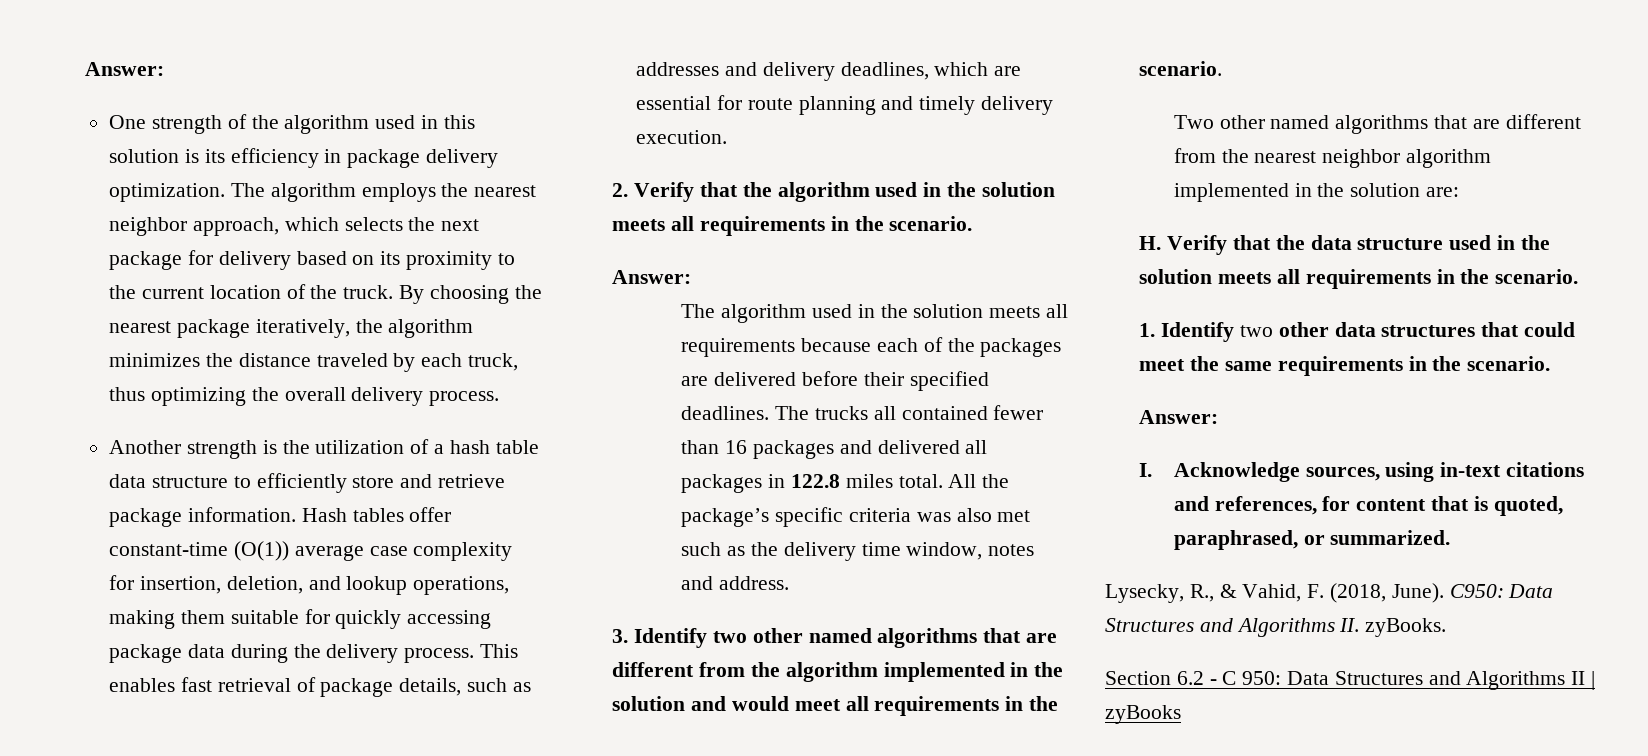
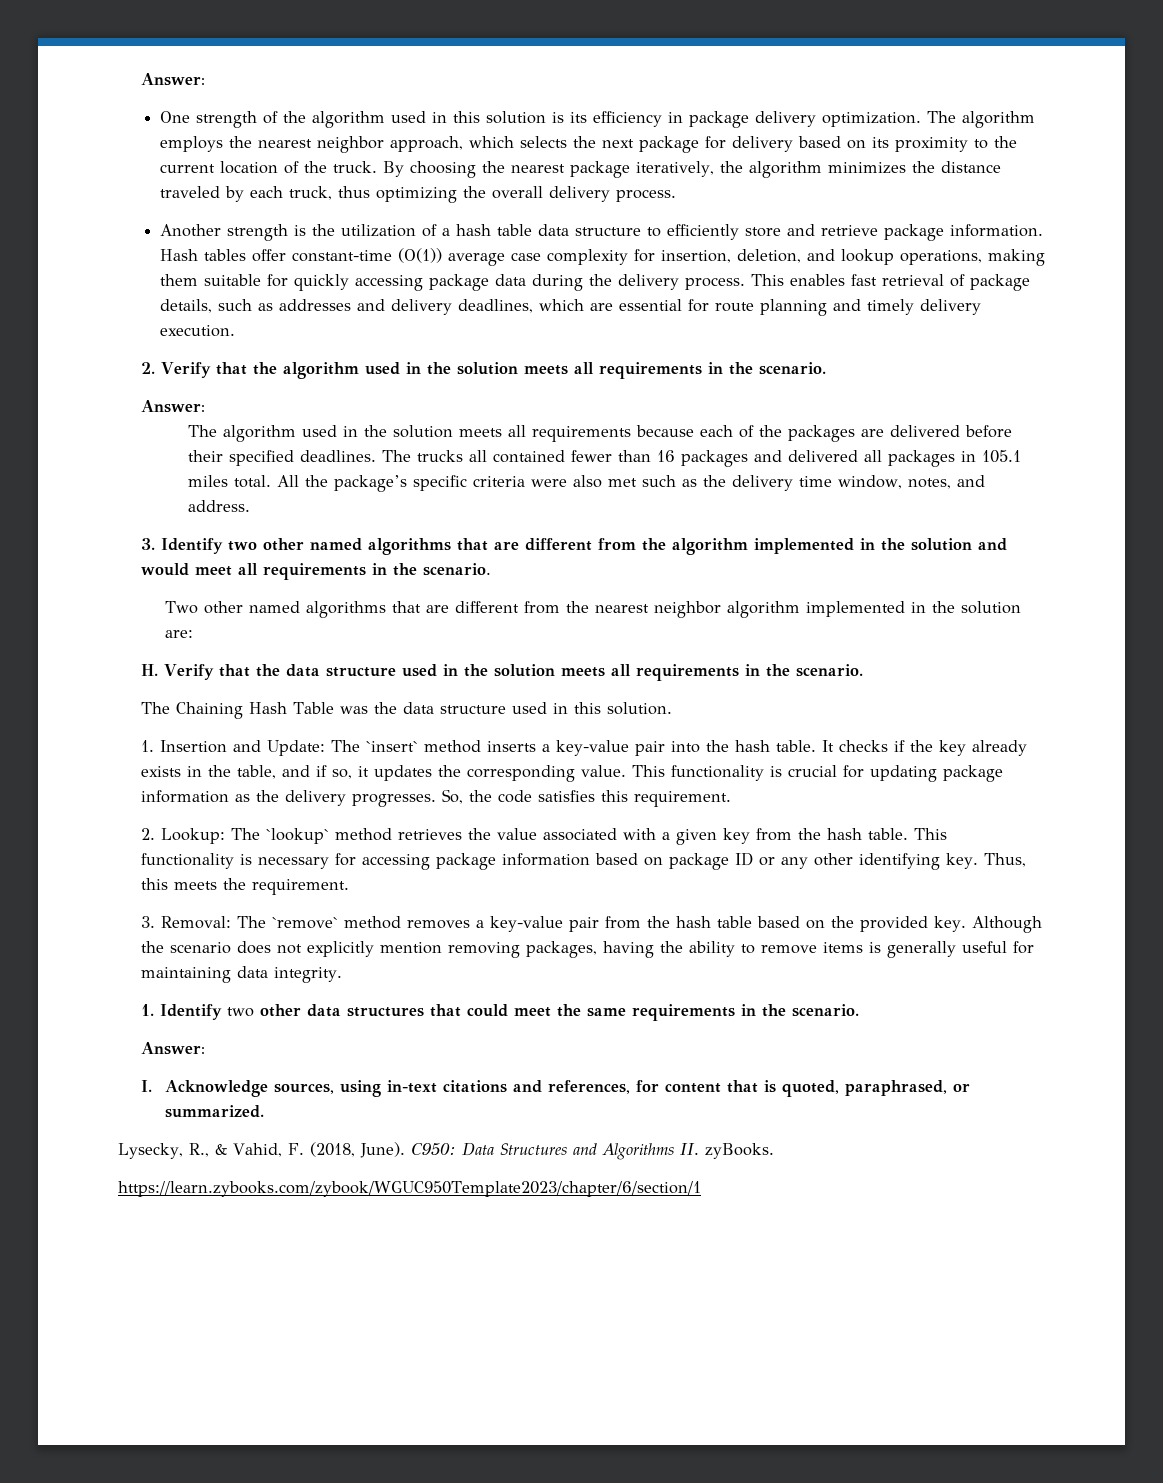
- The trucks all contained fewer than 16 packages and delivered all packages in 122.8 miles total.
+ The trucks all contained fewer than 16 packages and delivered all packages in 105.1 miles total.
- All the package’s specific criteria was also met such as the delivery time window, notes and address.
+ All the package’s specific criteria were also met such as the delivery time window, notes, and address.
+ The Chaining Hash Table was the data structure used in this solution.
+ 1. Insertion and Update: The `insert` method inserts a key-value pair into the hash table. It checks if the key already exists in the table, and if so, it updates the corresponding value. This functionality is crucial for updating package information as the delivery progresses. So, the code satisfies this requirement.
+ 2. Lookup: The `lookup` method retrieves the value associated with a given key from the hash table. This functionality is necessary for accessing package information based on package ID or any other identifying key. Thus, this meets the requirement.
+ 3. Removal: The `remove` method removes a key-value pair from the hash table based on the provided key. Although the scenario does not explicitly mention removing packages, having the ability to remove items is generally useful for maintaining data integrity.
- Section 6.2 - C 950: Data Structures and Algorithms II | zyBooks
+ https://learn.zybooks.com/zybook/WGUC950Template2023/chapter/6/section/1

